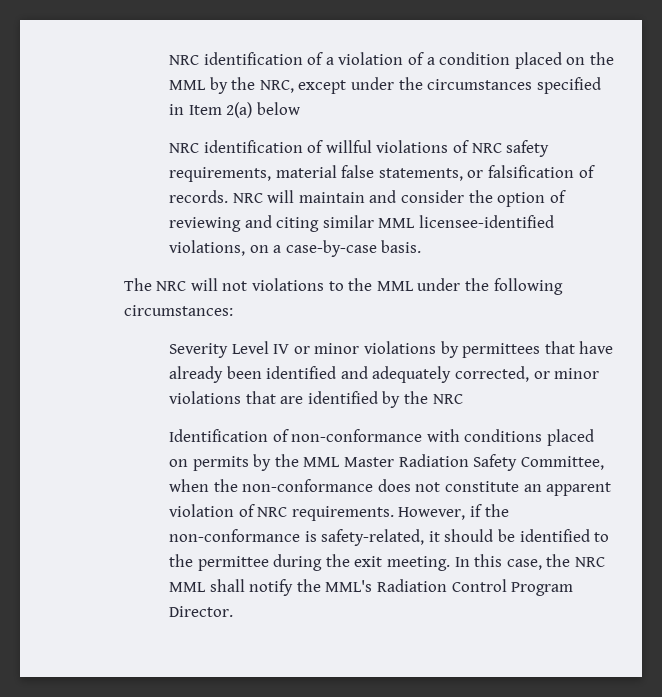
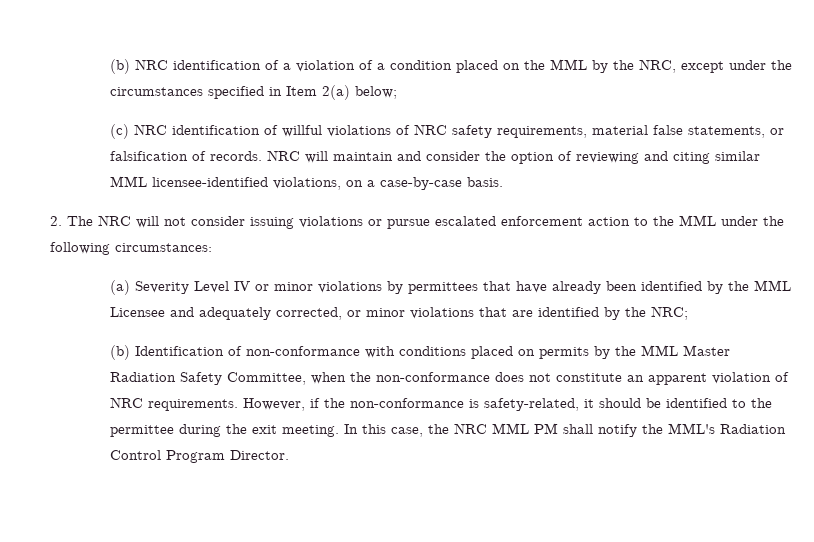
- NRC identification of a violation of a condition placed on the MML by the NRC, except under the circumstances specified in Item 2(a) below
- NRC identification of willful violations of NRC safety requirements, material false statements, or falsification of records.
+ (b) NRC identification of a violation of a condition placed on the MML by the NRC, except under the circumstances specified in Item 2(a) below;
+ (c) NRC identification of willful violations of NRC safety requirements, material false statements, or falsification of records.
- The NRC will not violations to the MML under the following circumstances:
+ 2. The NRC will not consider issuing violations or pursue escalated enforcement action to the MML under the following circumstances:
- Severity Level IV or minor violations by permittees that have already been identified and adequately corrected, or minor violations that are identified by the NRC
- Identification of non-conformance with conditions placed on permits by the MML Master Radiation Safety Committee, when the non-conformance does not constitute an apparent violation of NRC requirements.
+ (a) Severity Level IV or minor violations by permittees that have already been identified by the MML Licensee and adequately corrected, or minor violations that are identified by the NRC;
+ (b) Identification of non-conformance with conditions placed on permits by the MML Master Radiation Safety Committee, when the non-conformance does not constitute an apparent violation of NRC requirements.
- In this case, the NRC MML shall notify the MML's Radiation Control Program Director.
+ In this case, the NRC MML PM shall notify the MML's Radiation Control Program Director.

